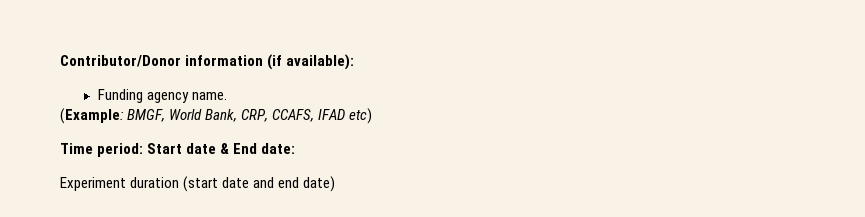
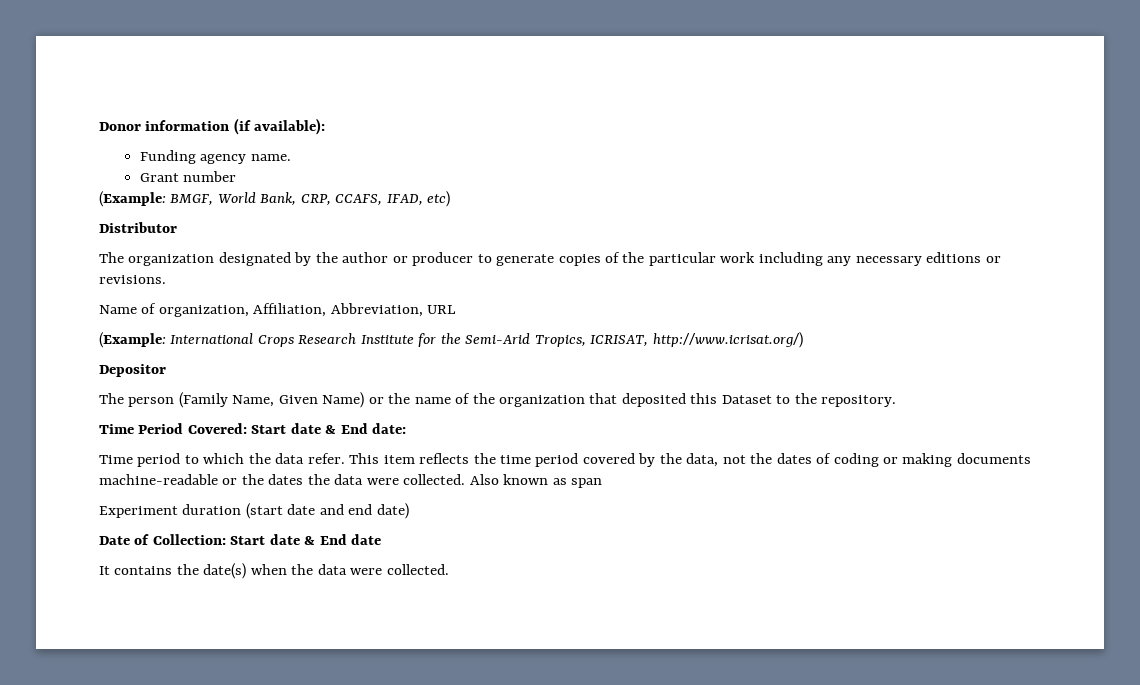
- Contributor/Donor information (if available):
+ Donor information (if available):
+ Grant number
- (Example: BMGF, World Bank, CRP, CCAFS, IFAD etc)
+ (Example: BMGF, World Bank, CRP, CCAFS, IFAD, etc)
- Time period: Start date & End date:
+ Distributor
+ The organization designated by the author or producer to generate copies of the particular work including any necessary editions or revisions.
+ Name of organization, Affiliation, Abbreviation, URL
+ (Example: International Crops Research Institute for the Semi-Arid Tropics, ICRISAT, http://www.icrisat.org/)
+ Depositor
+ The person (Family Name, Given Name) or the name of the organization that deposited this Dataset to the repository.
+ Time Period Covered: Start date & End date:
+ Time period to which the data refer. This item reflects the time period covered by the data, not the dates of coding or making documents machine-readable or the dates the data were collected. Also known as span
+ Date of Collection: Start date & End date
+ It contains the date(s) when the data were collected.

